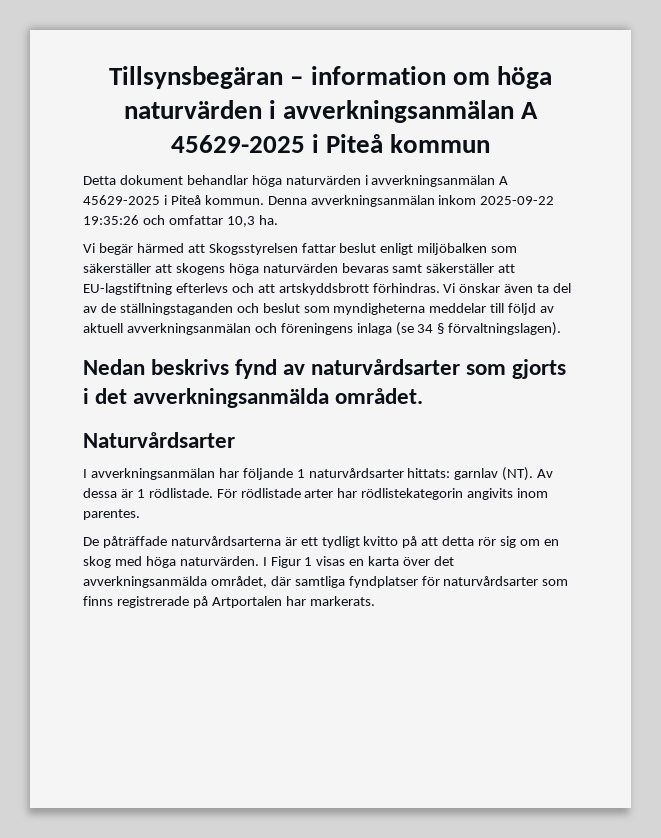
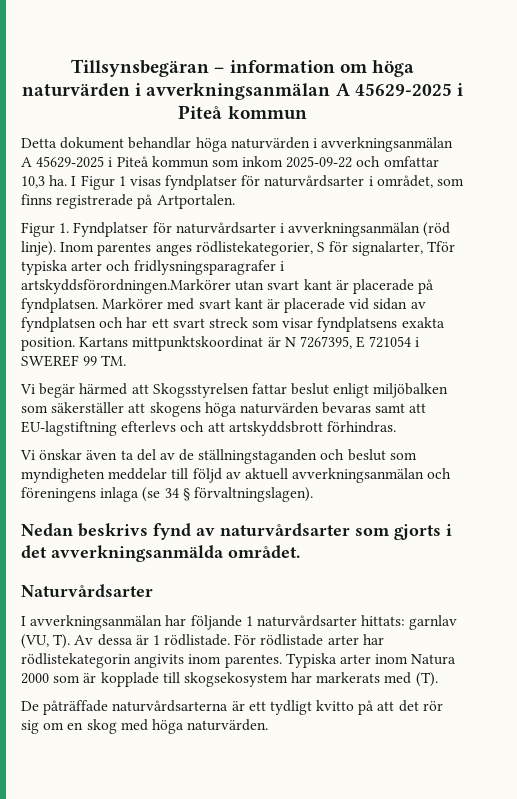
- Detta dokument behandlar höga naturvärden i avverkningsanmälan A 45629-2025 i Piteå kommun. Denna avverkningsanmälan inkom 2025-09-22 19:35:26 och omfattar 10,3 ha.
+ Detta dokument behandlar höga naturvärden i avverkningsanmälan A 45629-2025 i Piteå kommun som inkom 2025-09-22 och omfattar 10,3 ha. I Figur 1 visas fyndplatser för naturvårdsarter i området, som finns registrerade på Artportalen.
+ Figur 1. Fyndplatser för naturvårdsarter i avverkningsanmälan (röd linje). Inom parentes anges rödlistekategorier, S för signalarter, Tför typiska arter och fridlysningsparagrafer i artskyddsförordningen.Markörer utan svart kant är placerade på fyndplatsen. Markörer med svart kant är placerade vid sidan av fyndplatsen och har ett svart streck som visar fyndplatsens exakta position. Kartans mittpunktskoordinat är N 7267395, E 721054 i SWEREF 99 TM.
- Vi begär härmed att Skogsstyrelsen fattar beslut enligt miljöbalken som säkerställer att skogens höga naturvärden bevaras samt säkerställer att EU-lagstiftning efterlevs och att artskyddsbrott förhindras. Vi önskar även ta del av de ställningstaganden och beslut som myndigheterna meddelar till följd av aktuell avverkningsanmälan och föreningens inlaga (se 34 § förvaltningslagen).
+ Vi begär härmed att Skogsstyrelsen fattar beslut enligt miljöbalken som säkerställer att skogens höga naturvärden bevaras samt att EU-lagstiftning efterlevs och att artskyddsbrott förhindras.
+ Vi önskar även ta del av de ställningstaganden och beslut som myndigheten meddelar till följd av aktuell avverkningsanmälan och föreningens inlaga (se 34 § förvaltningslagen).
- I avverkningsanmälan har följande 1 naturvårdsarter hittats: garnlav (NT). Av dessa är 1 rödlistade.
+ I avverkningsanmälan har följande 1 naturvårdsarter hittats: garnlav (VU, T). Av dessa är 1 rödlistade.
+ Typiska arter inom Natura 2000 som är kopplade till skogsekosystem har markerats med (T).
- De påträffade naturvårdsarterna är ett tydligt kvitto på att detta rör sig om en skog med höga naturvärden. I Figur 1 visas en karta över det avverkningsanmälda området, där samtliga fyndplatser för naturvårdsarter som finns registrerade på Artportalen har markerats.
+ De påträffade naturvårdsarterna är ett tydligt kvitto på att det rör sig om en skog med höga naturvärden.

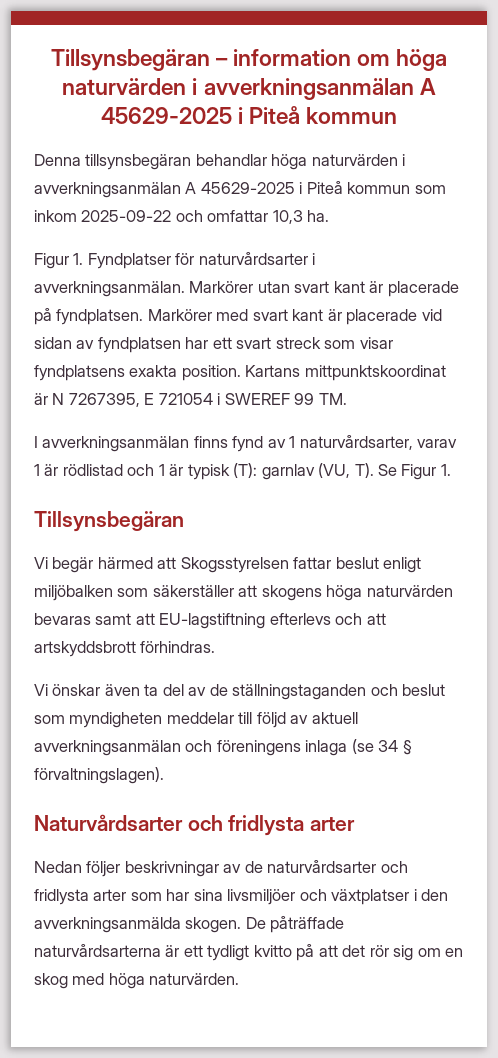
- Detta dokument behandlar höga naturvärden i avverkningsanmälan A 45629-2025 i Piteå kommun som inkom 2025-09-22 och omfattar 10,3 ha. I Figur 1 visas fyndplatser för naturvårdsarter i området, som finns registrerade på Artportalen.
+ Denna tillsynsbegäran behandlar höga naturvärden i avverkningsanmälan A 45629-2025 i Piteå kommun som inkom 2025-09-22 och omfattar 10,3 ha.
- Figur 1. Fyndplatser för naturvårdsarter i avverkningsanmälan (röd linje). Inom parentes anges rödlistekategorier, S för signalarter, Tför typiska arter och fridlysningsparagrafer i artskyddsförordningen.Markörer utan svart kant är placerade på fyndplatsen.
+ Figur 1. Fyndplatser för naturvårdsarter i avverkningsanmälan. Markörer utan svart kant är placerade på fyndplatsen.
- Markörer med svart kant är placerade vid sidan av fyndplatsen och har ett svart streck som visar fyndplatsens exakta position.
+ Markörer med svart kant är placerade vid sidan av fyndplatsen har ett svart streck som visar fyndplatsens exakta position.
+ I avverkningsanmälan finns fynd av 1 naturvårdsarter, varav 1 är rödlistad och 1 är typisk (T): garnlav (VU, T). Se Figur 1.
+ Tillsynsbegäran
- Nedan beskrivs fynd av naturvårdsarter som gjorts i det avverkningsanmälda området.
- Naturvårdsarter
- I avverkningsanmälan har följande 1 naturvårdsarter hittats: garnlav (VU, T). Av dessa är 1 rödlistade. För rödlistade arter har rödlistekategorin angivits inom parentes. Typiska arter inom Natura 2000 som är kopplade till skogsekosystem har markerats med (T).
- De påträffade naturvårdsarterna är ett tydligt kvitto på att det rör sig om en skog med höga naturvärden.
+ Naturvårdsarter och fridlysta arter
+ Nedan följer beskrivningar av de naturvårdsarter och fridlysta arter som har sina livsmiljöer och växtplatser i den avverkningsanmälda skogen. De påträffade naturvårdsarterna är ett tydligt kvitto på att det rör sig om en skog med höga naturvärden.

